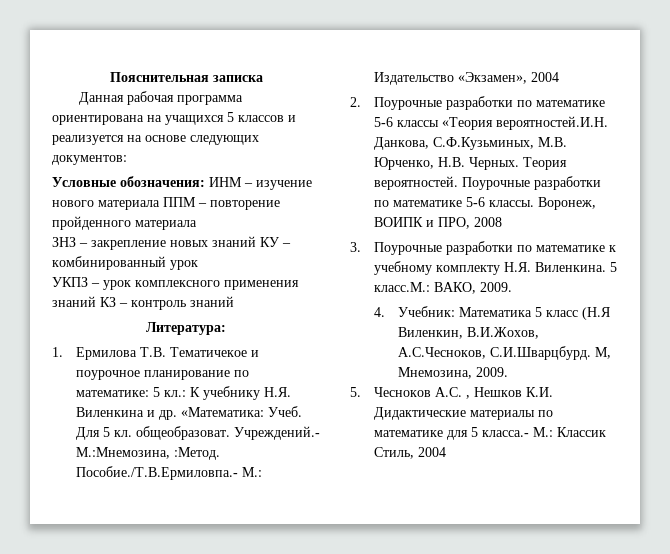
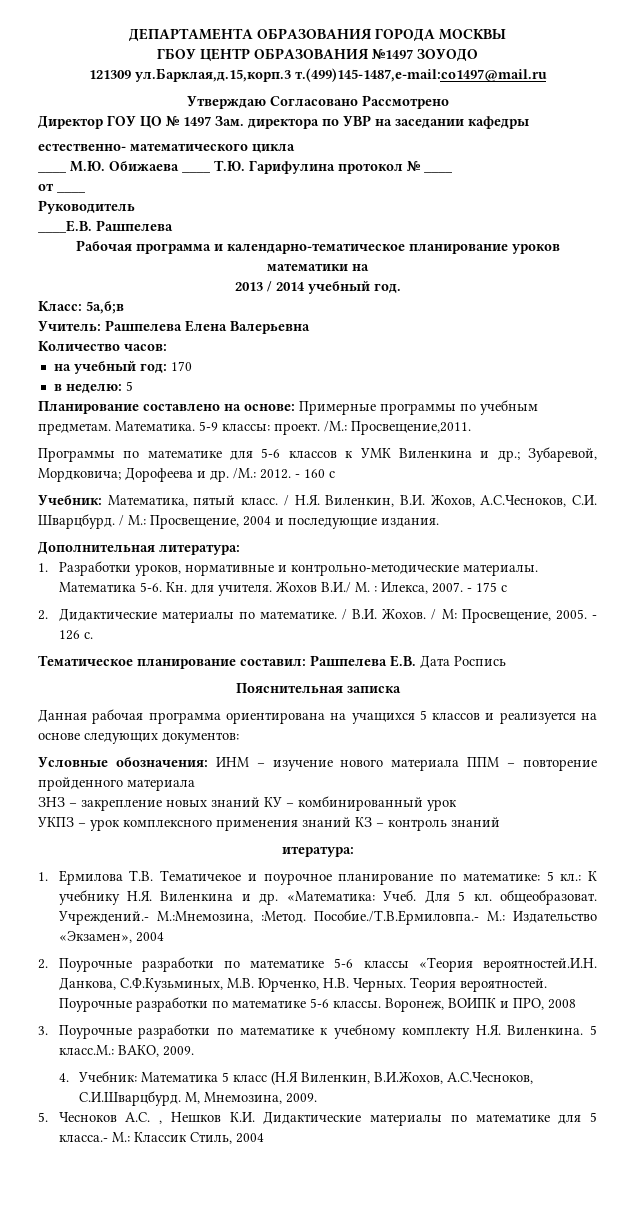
+ ДЕПАРТАМЕНТА ОБРАЗОВАНИЯ ГОРОДА МОСКВЫ
+ ГБОУ ЦЕНТР ОБРАЗОВАНИЯ №1497 ЗОУОДО
+ 121309 ул.Барклая,д.15,корп.3 т.(499)145-1487,e-mail:co1497@mail.ru
+ Утверждаю Согласовано Рассмотрено
+ Директор ГОУ ЦО № 1497 Зам. директора по УВР на заседании кафедры
+ естественно- математического цикла
+ ____ М.Ю. Обижаева ____ Т.Ю. Гарифулина протокол № ____
+ от ____
+ Руководитель
+ ____Е.В. Рашпелева
+ Рабочая программа и календарно-тематическое планирование уроков математики на
+ 2013 / 2014 учебный год.
+ Класс: 5а,б;в
+ Учитель: Рашпелева Елена Валерьевна
+ Количество часов:
+ на учебный год: 170
+ в неделю: 5
+ Планирование составлено на основе: Примерные программы по учебным предметам. Математика. 5-9 классы: проект. /М.: Просвещение,2011.
+ Программы по математике для 5-6 классов к УМК Виленкина и др.; Зубаревой, Мордковича; Дорофеева и др. /М.: 2012. - 160 с
+ Учебник: Математика, пятый класс. / Н.Я. Виленкин, В.И. Жохов, А.С.Чесноков, С.И. Шварцбурд. / М.: Просвещение, 2004 и последующие издания.
+ Дополнительная литература:
+ 1. Разработки уроков, нормативные и контрольно-методические материалы. Математика 5-6. Кн. для учителя. Жохов В.И./ М. : Илекса, 2007. - 175 с
+ 2. Дидактические материалы по математике. / В.И. Жохов. / М: Просвещение, 2005. - 126 с.
+ Тематическое планирование составил: Рашпелева Е.В. Дата Роспись
- Литература:
+ итература:

